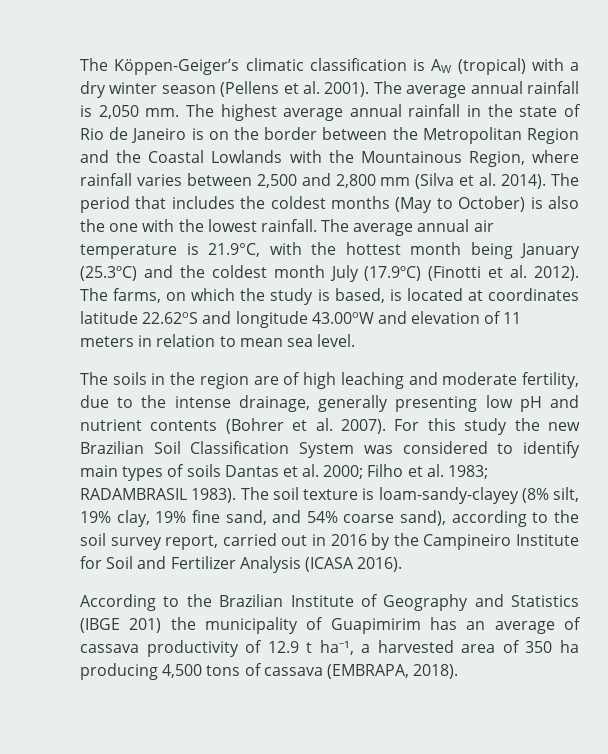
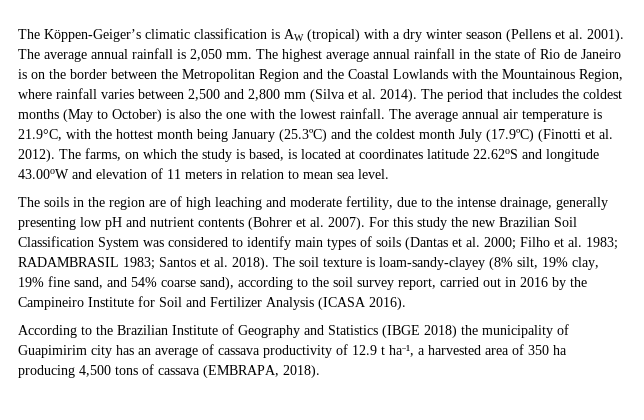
- For this study the new Brazilian Soil Classification System was considered to identify main types of soils Dantas et al. 2000; Filho et al. 1983; RADAMBRASIL 1983).
+ For this study the new Brazilian Soil Classification System was considered to identify main types of soils (Dantas et al. 2000; Filho et al. 1983; RADAMBRASIL 1983; Santos et al. 2018).
- According to the Brazilian Institute of Geography and Statistics (IBGE 201) the municipality of Guapimirim has an average of cassava productivity of 12.9 t ha⁻¹, a harvested area of 350 ha producing 4,500 tons of cassava (EMBRAPA, 2018).
+ According to the Brazilian Institute of Geography and Statistics (IBGE 2018) the municipality of Guapimirim city has an average of cassava productivity of 12.9 t ha⁻¹, a harvested area of 350 ha producing 4,500 tons of cassava (EMBRAPA, 2018).

